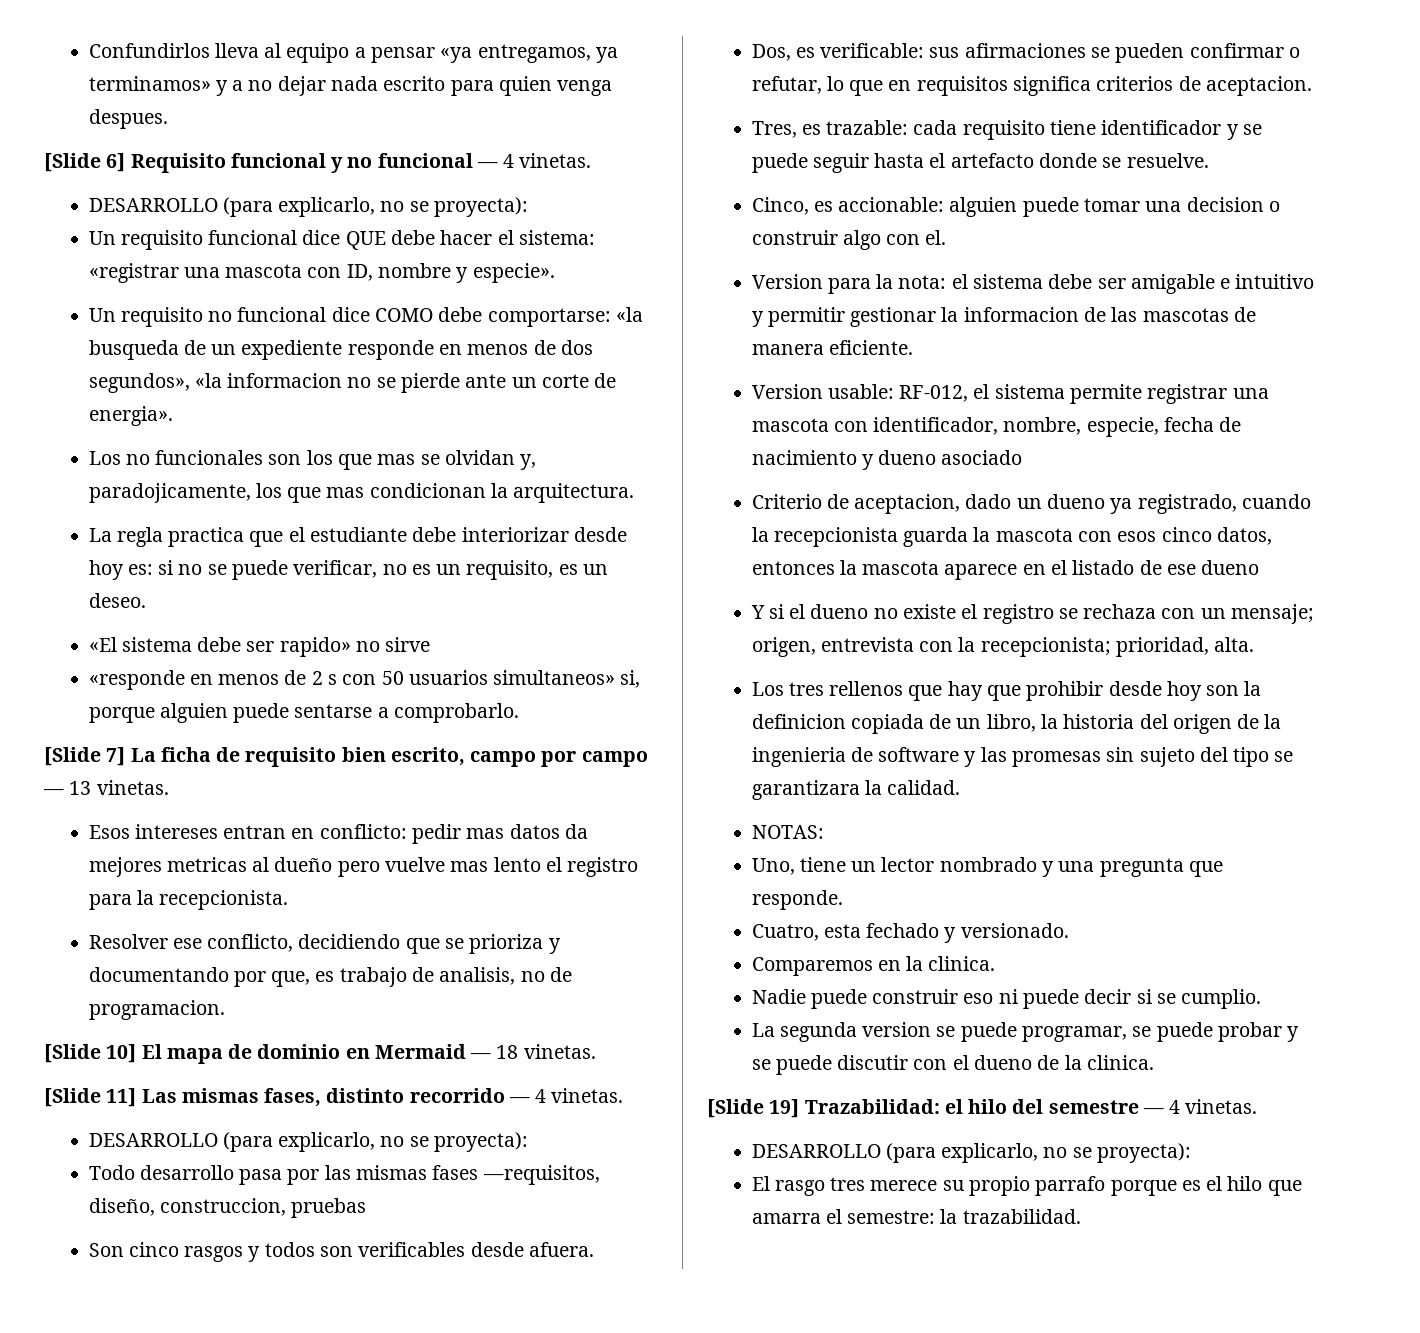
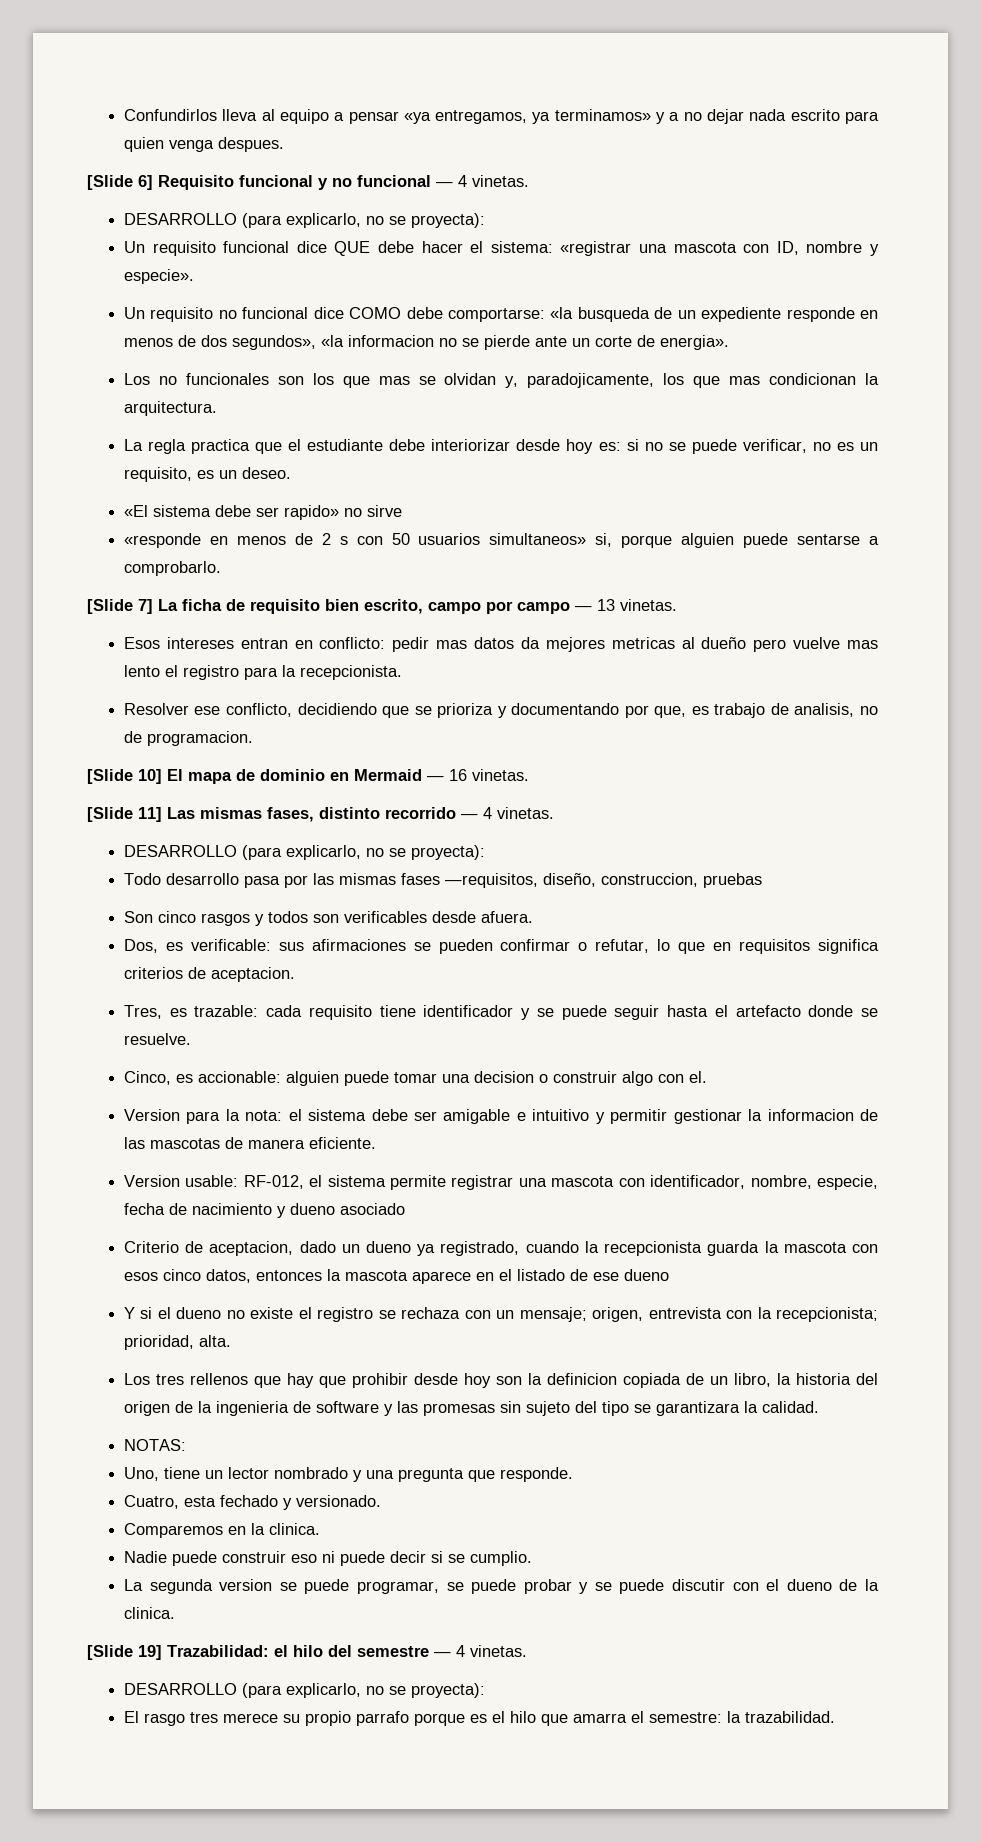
- [Slide 10] El mapa de dominio en Mermaid — 18 vinetas.
+ [Slide 10] El mapa de dominio en Mermaid — 16 vinetas.

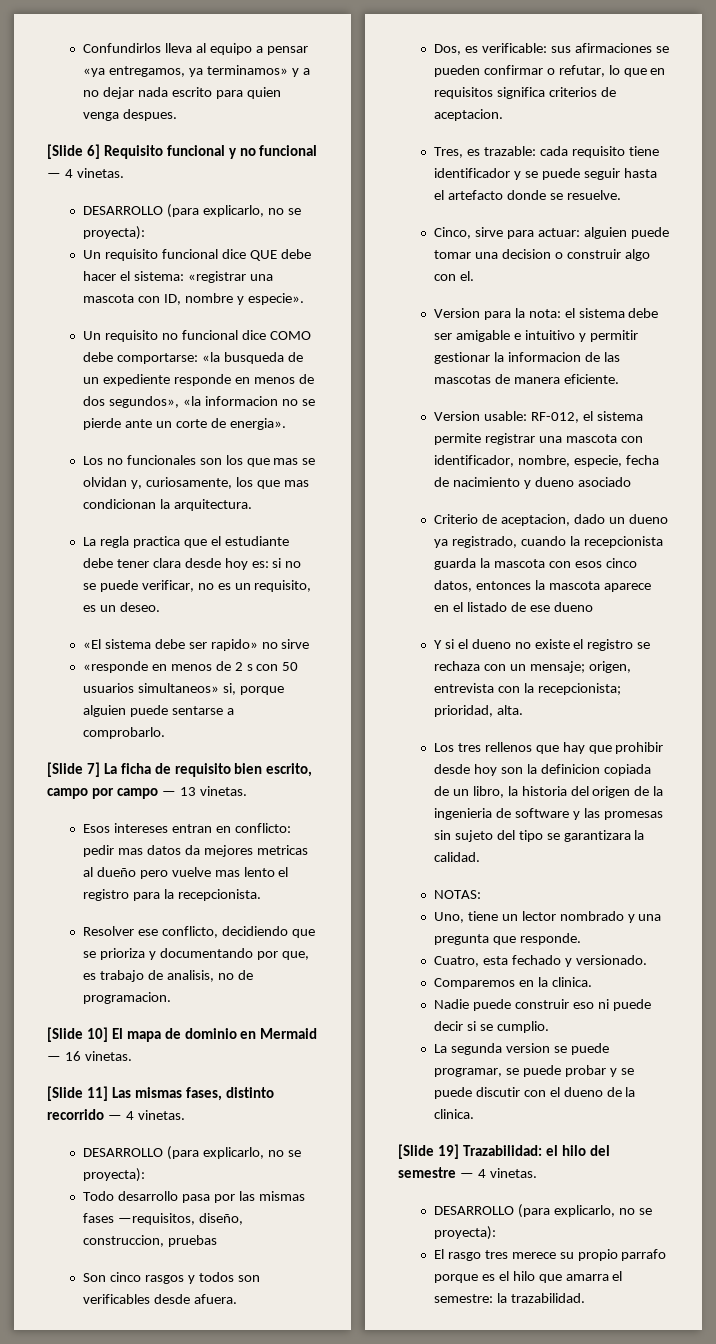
- Los no funcionales son los que mas se olvidan y, paradojicamente, los que mas condicionan la arquitectura.
+ Los no funcionales son los que mas se olvidan y, curiosamente, los que mas condicionan la arquitectura.
- La regla practica que el estudiante debe interiorizar desde hoy es: si no se puede verificar, no es un requisito, es un deseo.
+ La regla practica que el estudiante debe tener clara desde hoy es: si no se puede verificar, no es un requisito, es un deseo.
- Cinco, es accionable: alguien puede tomar una decision o construir algo con el.
+ Cinco, sirve para actuar: alguien puede tomar una decision o construir algo con el.

